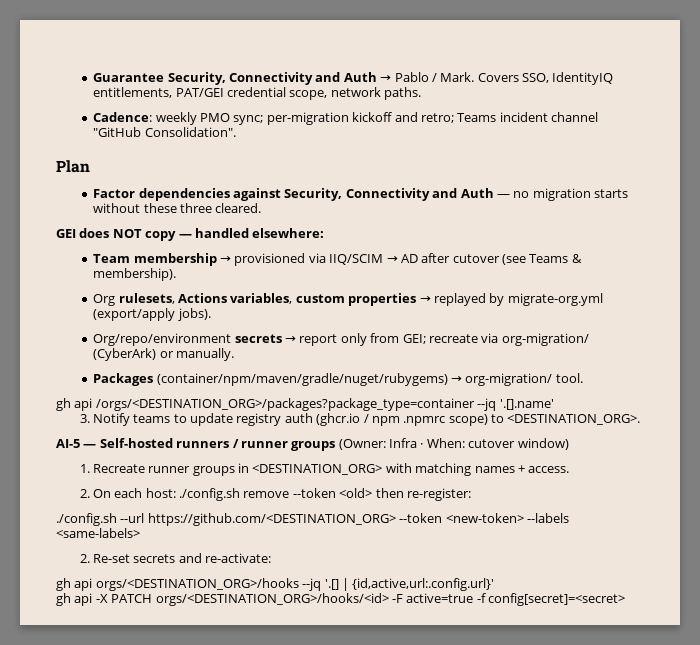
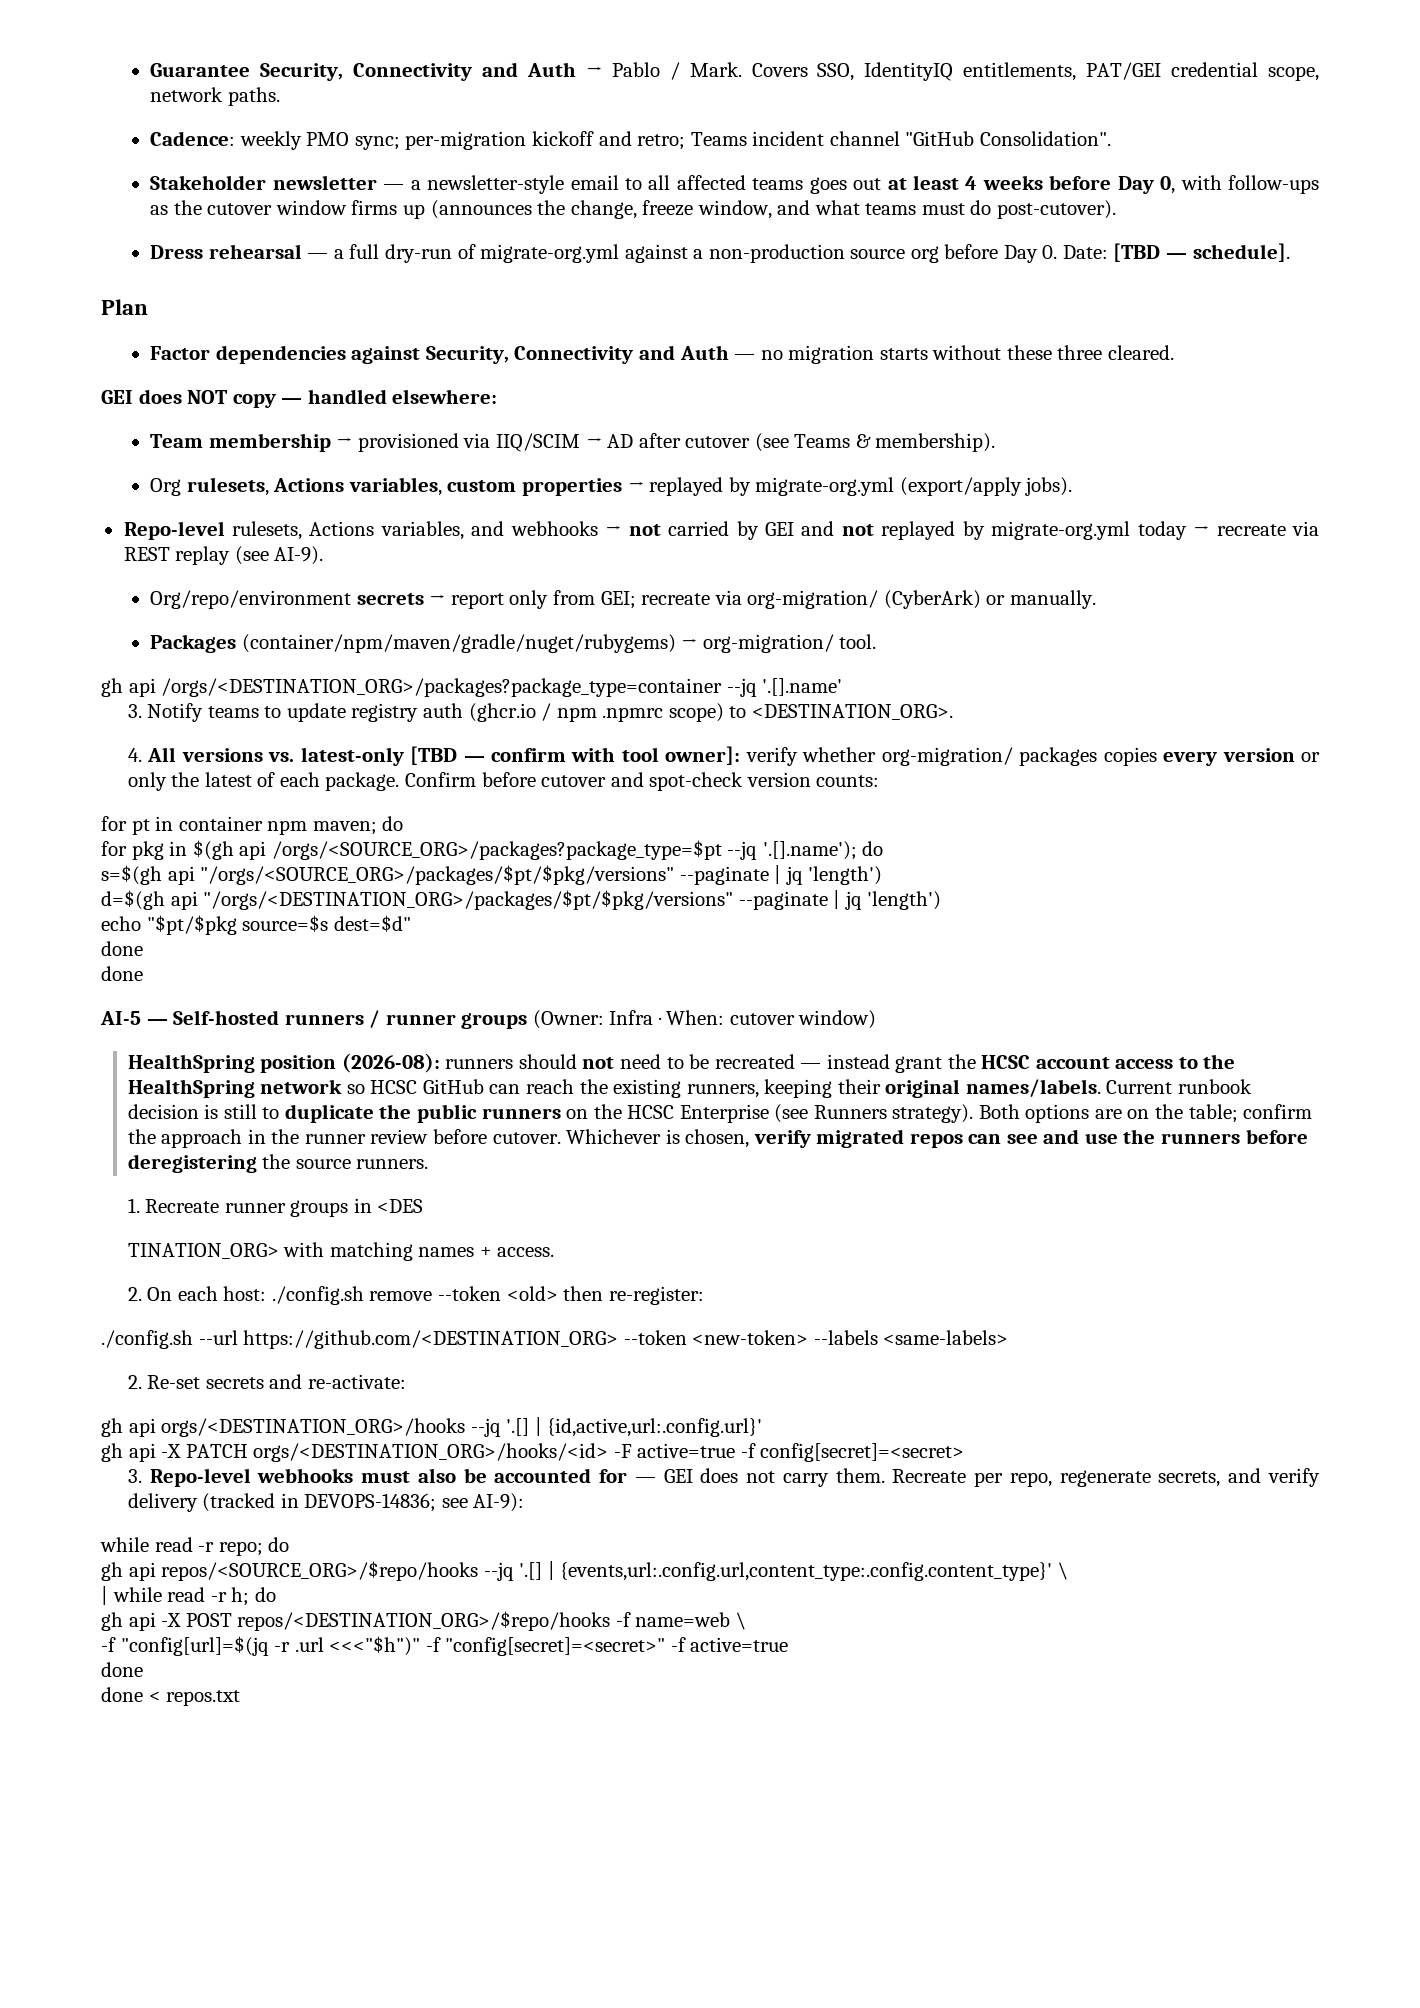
+ Stakeholder newsletter — a newsletter-style email to all affected teams goes out at least 4 weeks before Day 0, with follow-ups as the cutover window firms up (announces the change, freeze window, and what teams must do post-cutover).
+ Dress rehearsal — a full dry-run of migrate-org.yml against a non-production source org before Day 0. Date: [TBD — schedule].
+ Repo-level rulesets, Actions variables, and webhooks → not carried by GEI and not replayed by migrate-org.yml today → recreate via REST replay (see AI-9).
+ 4. All versions vs. latest-only [TBD — confirm with tool owner]: verify whether org-migration/ packages copies every version or only the latest of each package. Confirm before cutover and spot-check version counts:
+ for pt in container npm maven; do
+ for pkg in $(gh api /orgs/<SOURCE_ORG>/packages?package_type=$pt --jq '.[].name'); do
+ s=$(gh api "/orgs/<SOURCE_ORG>/packages/$pt/$pkg/versions" --paginate | jq 'length')
+ d=$(gh api "/orgs/<DESTINATION_ORG>/packages/$pt/$pkg/versions" --paginate | jq 'length')
+ echo "$pt/$pkg source=$s dest=$d"
+ done
+ done
+ HealthSpring position (2026-08): runners should not need to be recreated — instead grant the HCSC account access to the HealthSpring network so HCSC GitHub can reach the existing runners, keeping their original names/labels. Current runbook decision is still to duplicate the public runners on the HCSC Enterprise (see Runners strategy). Both options are on the table; confirm the approach in the runner review before cutover. Whichever is chosen, verify migrated repos can see and use the runners before deregistering the source runners.
- 1. Recreate runner groups in <DESTINATION_ORG> with matching names + access.
+ 1. Recreate runner groups in <DES
+ TINATION_ORG> with matching names + access.
+ 3. Repo-level webhooks must also be accounted for — GEI does not carry them. Recreate per repo, regenerate secrets, and verify delivery (tracked in DEVOPS-14836; see AI-9):
+ while read -r repo; do
+ gh api repos/<SOURCE_ORG>/$repo/hooks --jq '.[] | {events,url:.config.url,content_type:.config.content_type}' \
+ | while read -r h; do
+ gh api -X POST repos/<DESTINATION_ORG>/$repo/hooks -f name=web \
+ -f "config[url]=$(jq -r .url <<<"$h")" -f "config[secret]=<secret>" -f active=true
+ done
+ done < repos.txt

